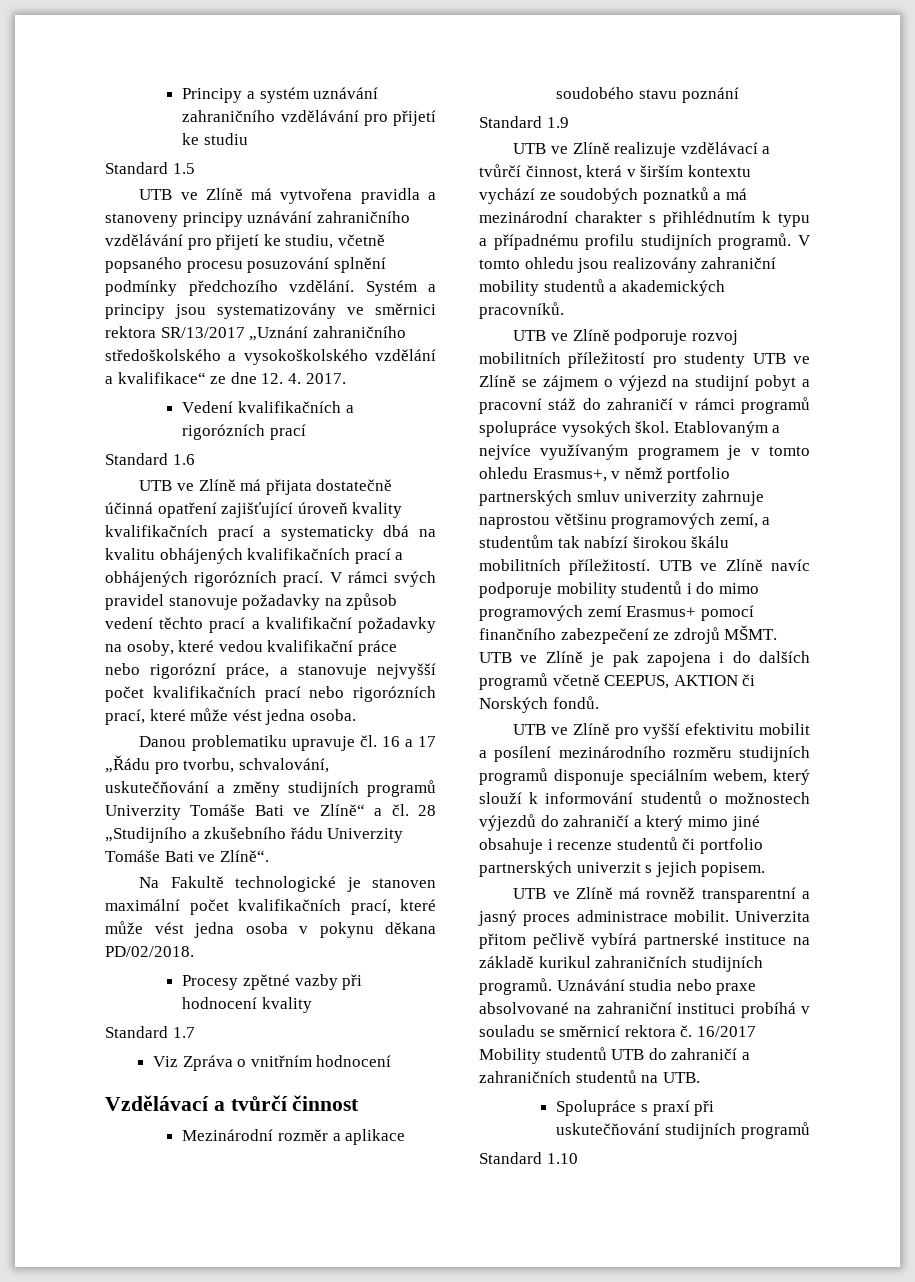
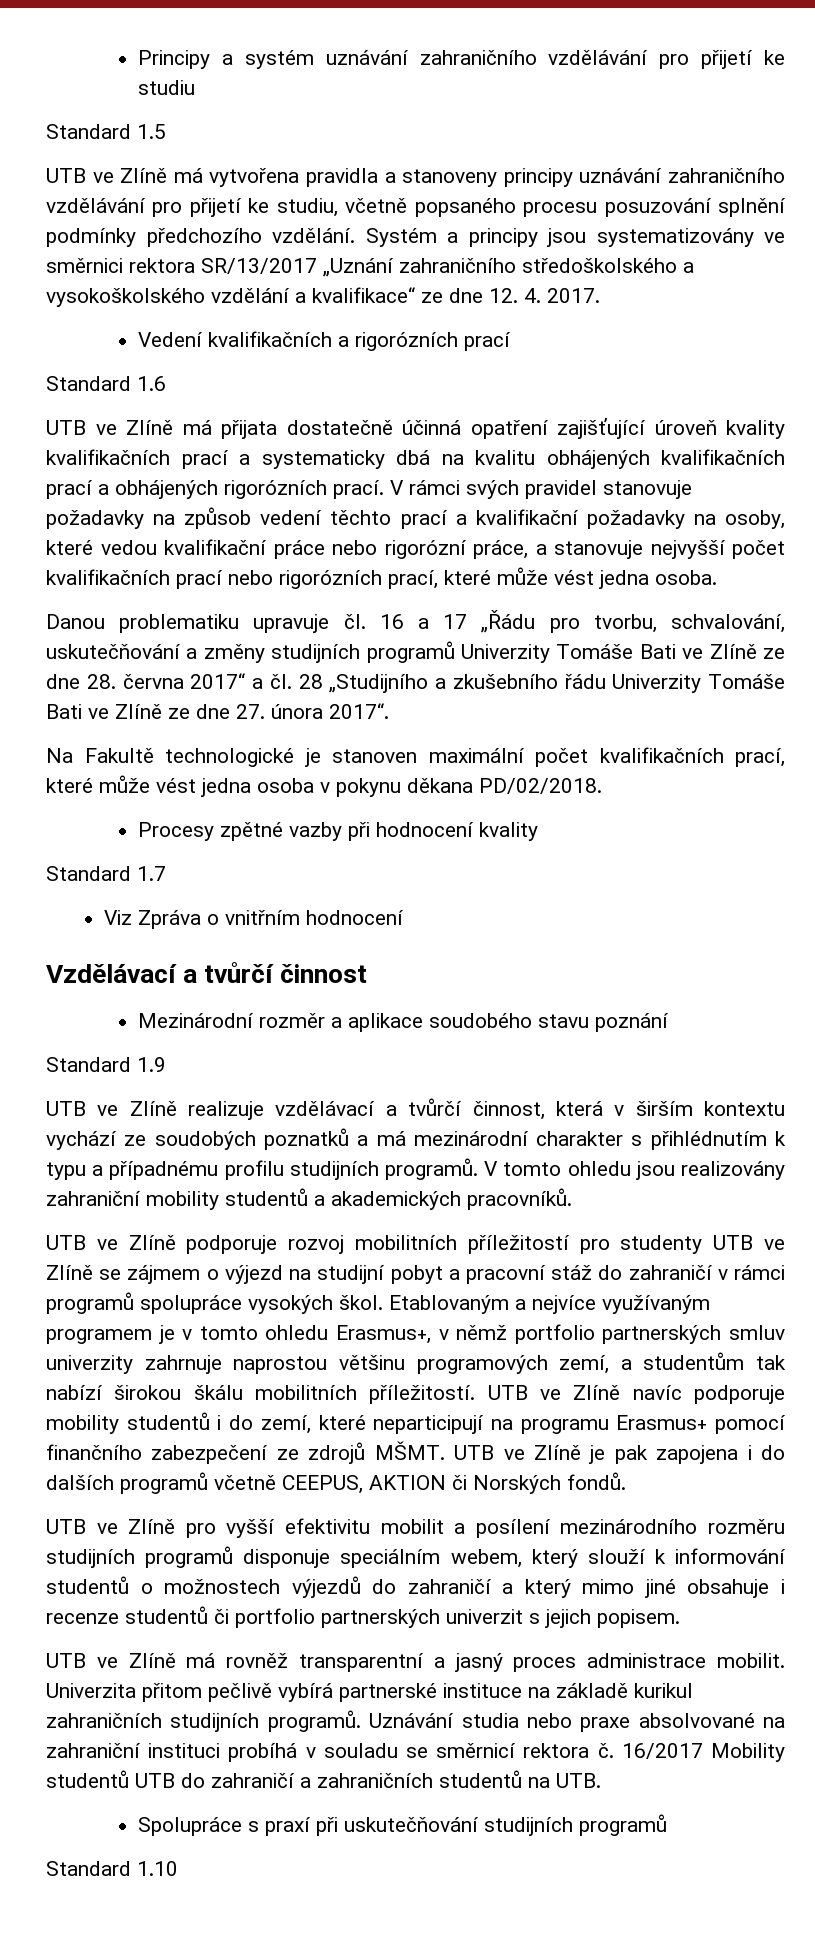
- Danou problematiku upravuje čl. 16 a 17 „Řádu pro tvorbu, schvalování, uskutečňování a změny studijních programů Univerzity Tomáše Bati ve Zlíně“ a čl. 28 „Studijního a zkušebního řádu Univerzity Tomáše Bati ve Zlíně“.
+ Danou problematiku upravuje čl. 16 a 17 „Řádu pro tvorbu, schvalování, uskutečňování a změny studijních programů Univerzity Tomáše Bati ve Zlíně ze dne 28. června 2017“ a čl. 28 „Studijního a zkušebního řádu Univerzity Tomáše Bati ve Zlíně ze dne 27. února 2017“.
- UTB ve Zlíně navíc podporuje mobility studentů i do mimo programových zemí Erasmus+ pomocí finančního zabezpečení ze zdrojů MŠMT.
+ UTB ve Zlíně navíc podporuje mobility studentů i do zemí, které neparticipují na programu Erasmus+ pomocí finančního zabezpečení ze zdrojů MŠMT.

